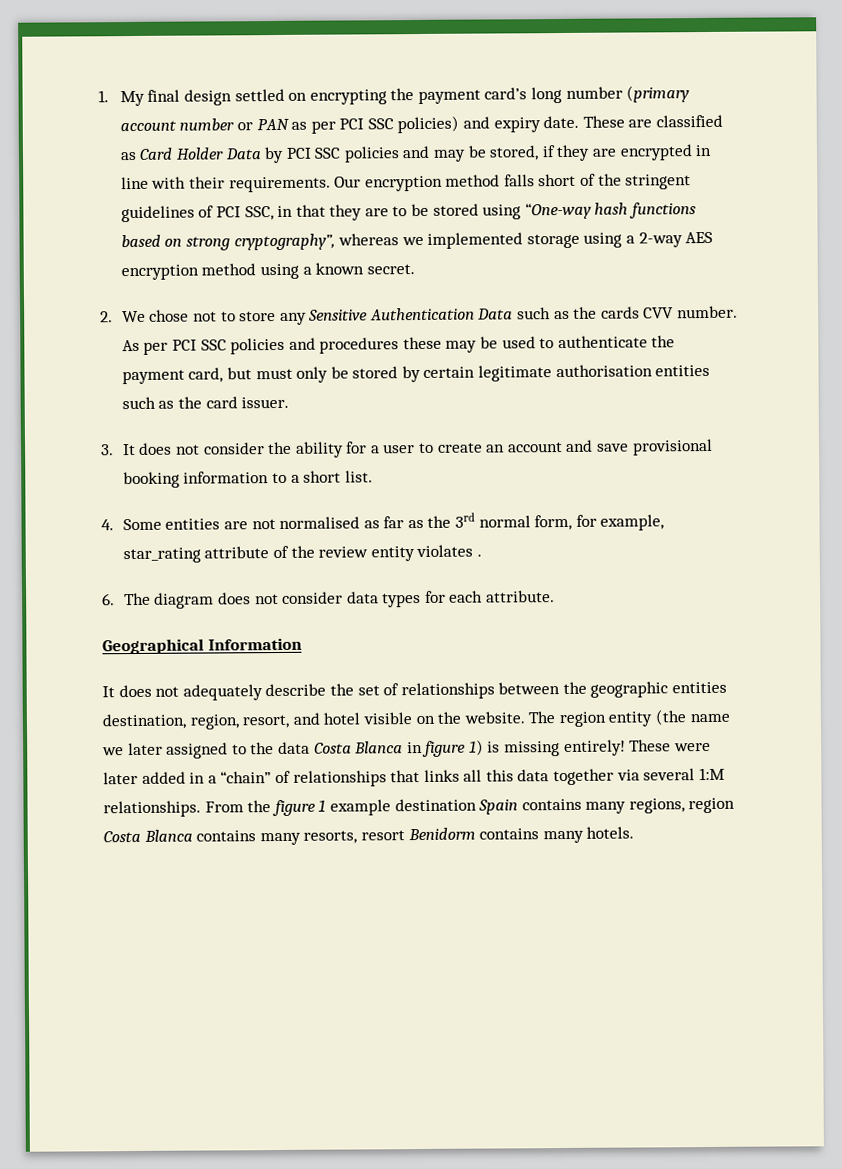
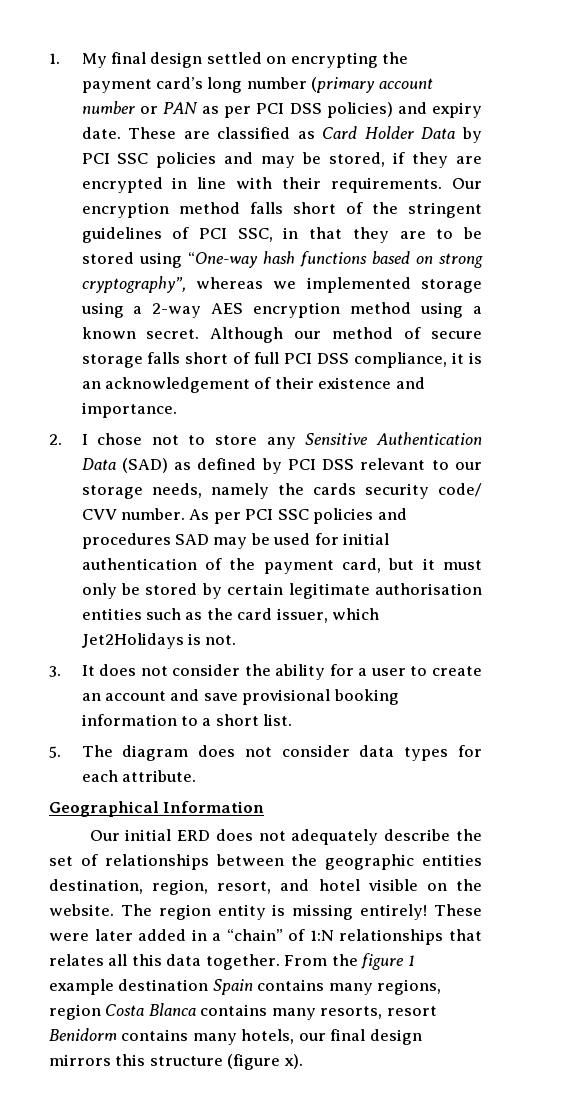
- 1. My final design settled on encrypting the payment card’s long number (primary account number or PAN as per PCI SSC policies) and expiry date.
+ 1. My final design settled on encrypting the payment card’s long number (primary account number or PAN as per PCI DSS policies) and expiry date.
+ Although our method of secure storage falls short of full PCI DSS compliance, it is an acknowledgement of their existence and importance.
- 2. We chose not to store any Sensitive Authentication Data such as the cards CVV number.
+ 2. I chose not to store any Sensitive Authentication Data (SAD) as defined by PCI DSS relevant to our storage needs, namely the cards security code/ CVV number.
- As per PCI SSC policies and procedures these may be used to authenticate the payment card, but must only be stored by certain legitimate authorisation entities such as the card issuer.
+ As per PCI SSC policies and procedures SAD may be used for initial authentication of the payment card, but it must only be stored by certain legitimate authorisation entities such as the card issuer, which Jet2Holidays is not.
- 4. Some entities are not normalised as far as the 3rd normal form, for example, star_rating attribute of the review entity violates .
- 6. The diagram does not consider data types for each attribute.
+ 5. The diagram does not consider data types for each attribute.
- It does not adequately describe the set of relationships between the geographic entities destination, region, resort, and hotel visible on the website.
+ Our initial ERD does not adequately describe the set of relationships between the geographic entities destination, region, resort, and hotel visible on the website.
- The region entity (the name we later assigned to the data Costa Blanca in figure 1) is missing entirely!
+ The region entity is missing entirely!
- These were later added in a “chain” of relationships that links all this data together via several 1:M relationships.
+ These were later added in a “chain” of 1:N relationships that relates all this data together.
- From the figure 1 example destination Spain contains many regions, region Costa Blanca contains many resorts, resort Benidorm contains many hotels.
+ From the figure 1 example destination Spain contains many regions, region Costa Blanca contains many resorts, resort Benidorm contains many hotels, our final design mirrors this structure (figure x).

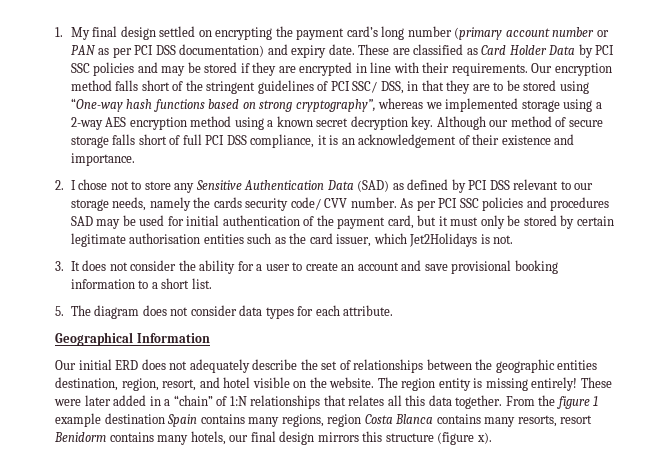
- 1. My final design settled on encrypting the payment card’s long number (primary account number or PAN as per PCI DSS policies) and expiry date.
+ 1. My final design settled on encrypting the payment card’s long number (primary account number or PAN as per PCI DSS documentation) and expiry date.
- These are classified as Card Holder Data by PCI SSC policies and may be stored, if they are encrypted in line with their requirements.
+ These are classified as Card Holder Data by PCI SSC policies and may be stored if they are encrypted in line with their requirements.
- Our encryption method falls short of the stringent guidelines of PCI SSC, in that they are to be stored using “One-way hash functions based on strong cryptography”, whereas we implemented storage using a 2-way AES encryption method using a known secret.
+ Our encryption method falls short of the stringent guidelines of PCI SSC/ DSS, in that they are to be stored using “One-way hash functions based on strong cryptography”, whereas we implemented storage using a 2-way AES encryption method using a known secret decryption key.

